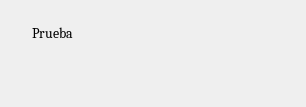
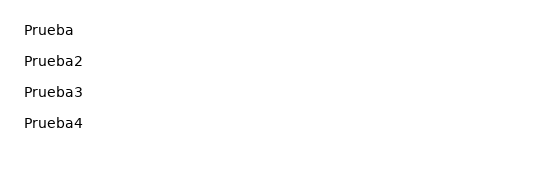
+ Prueba2
+ Prueba3
+ Prueba4

